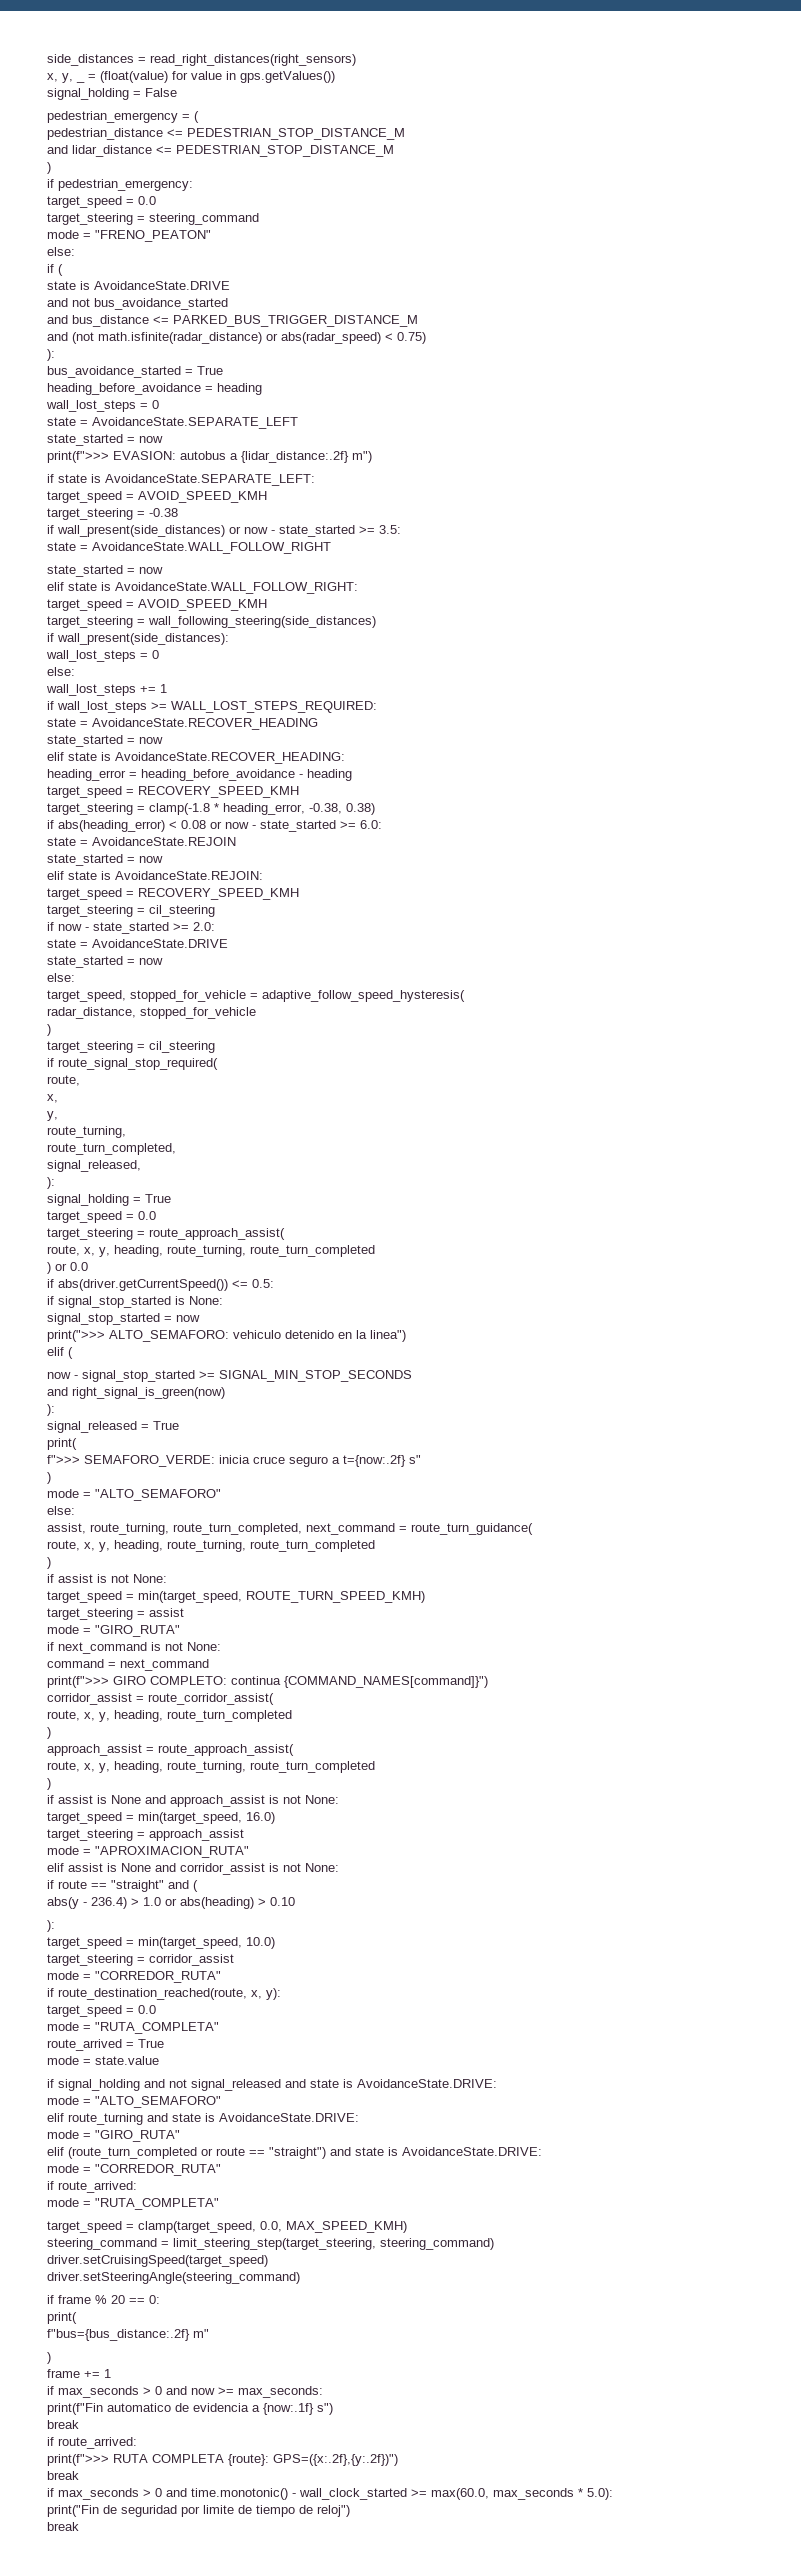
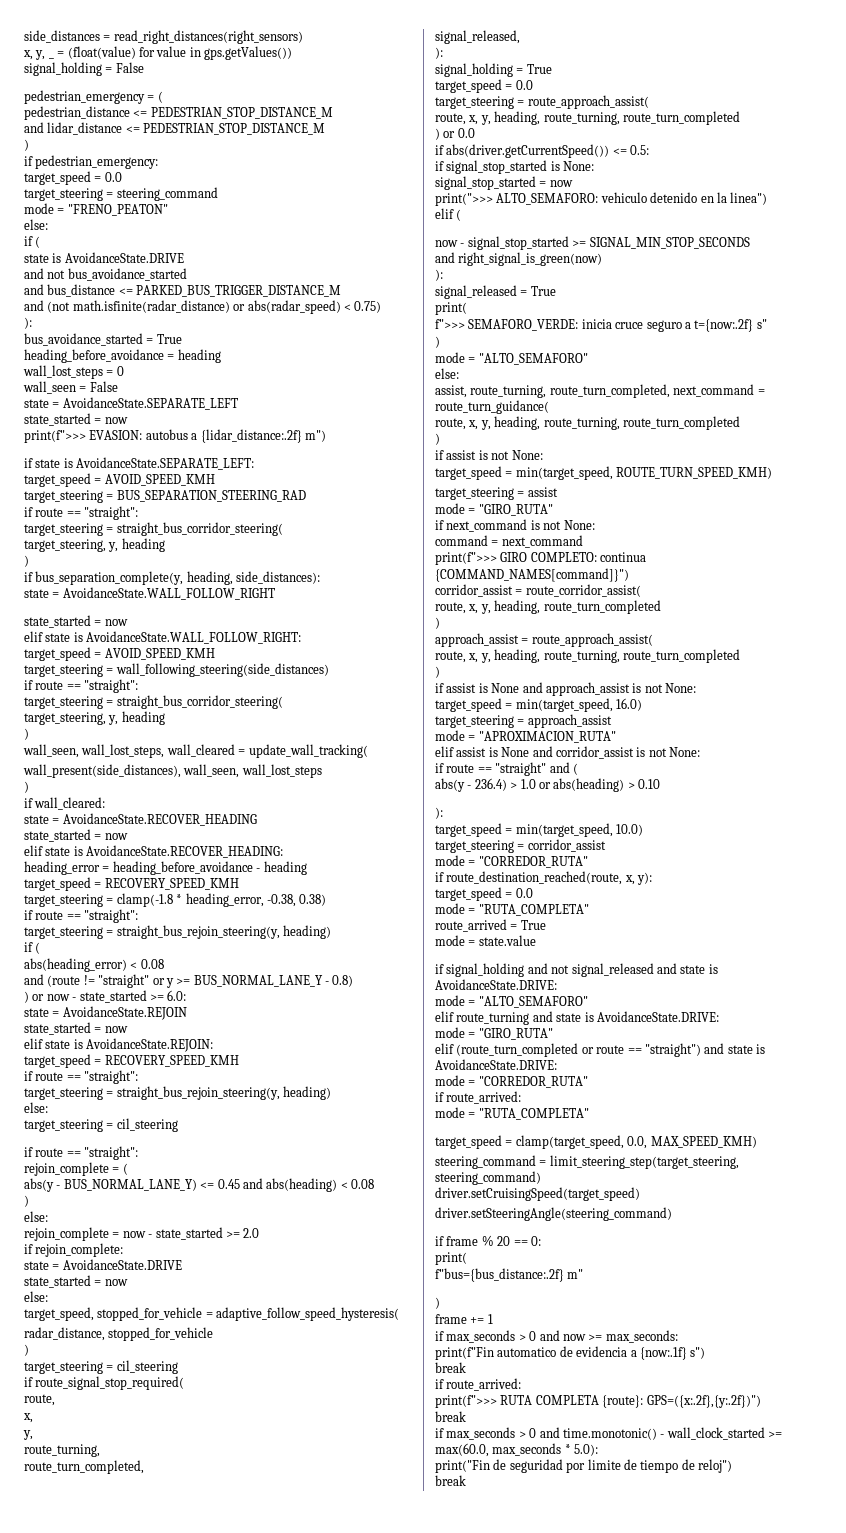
+ wall_seen = False
- target_steering = -0.38
- if wall_present(side_distances) or now - state_started >= 3.5:
+ target_steering = BUS_SEPARATION_STEERING_RAD
+ if route == "straight":
+ target_steering = straight_bus_corridor_steering(
+ target_steering, y, heading
+ )
+ if bus_separation_complete(y, heading, side_distances):
  target_steering = wall_following_steering(side_distances)
- if wall_present(side_distances):
- wall_lost_steps = 0
- else:
- wall_lost_steps += 1
- if wall_lost_steps >= WALL_LOST_STEPS_REQUIRED:
+ if route == "straight":
+ target_steering = straight_bus_corridor_steering(
+ target_steering, y, heading
+ )
+ wall_seen, wall_lost_steps, wall_cleared = update_wall_tracking(
+ wall_present(side_distances), wall_seen, wall_lost_steps
+ )
+ if wall_cleared:
  target_steering = clamp(-1.8 * heading_error, -0.38, 0.38)
- if abs(heading_error) < 0.08 or now - state_started >= 6.0:
+ if route == "straight":
+ target_steering = straight_bus_rejoin_steering(y, heading)
+ if (
+ abs(heading_error) < 0.08
+ and (route != "straight" or y >= BUS_NORMAL_LANE_Y - 0.8)
+ ) or now - state_started >= 6.0:
  elif state is AvoidanceState.REJOIN:
  target_speed = RECOVERY_SPEED_KMH
+ if route == "straight":
+ target_steering = straight_bus_rejoin_steering(y, heading)
+ else:
  target_steering = cil_steering
- if now - state_started >= 2.0:
+ if route == "straight":
+ rejoin_complete = (
+ abs(y - BUS_NORMAL_LANE_Y) <= 0.45 and abs(heading) < 0.08
+ )
+ else:
+ rejoin_complete = now - state_started >= 2.0
+ if rejoin_complete:

